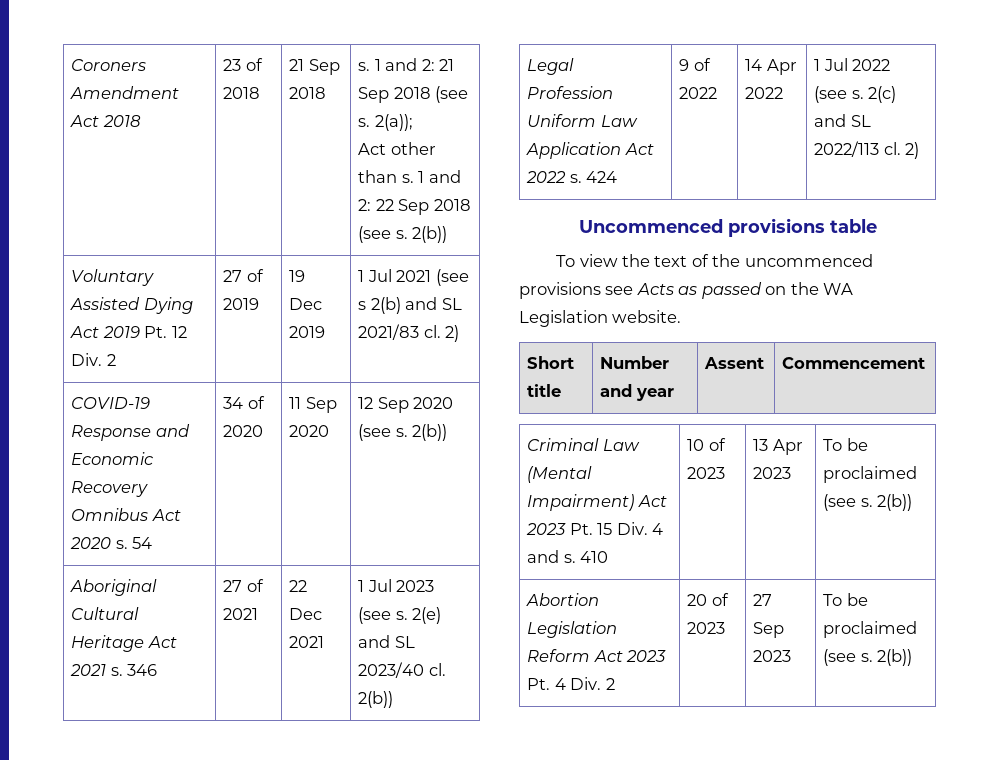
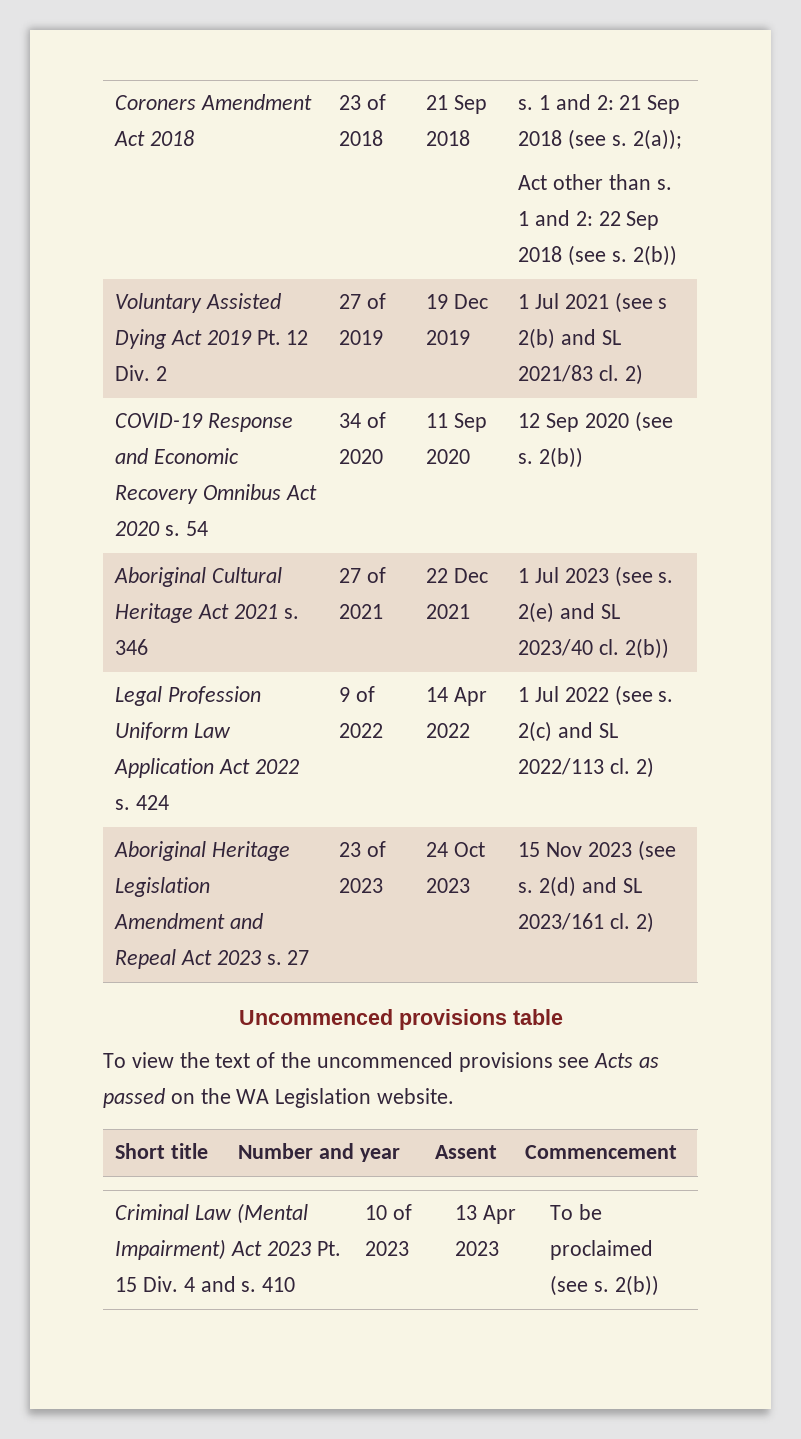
+ Aboriginal Heritage Legislation Amendment and Repeal Act 2023 s. 27 | 23 of 2023 | 24 Oct 2023 | 15 Nov 2023 (see s. 2(d) and SL 2023/161 cl. 2)
- Abortion Legislation Reform Act 2023 Pt. 4 Div. 2 | 20 of 2023 | 27 Sep 2023 | To be proclaimed (see s. 2(b))

